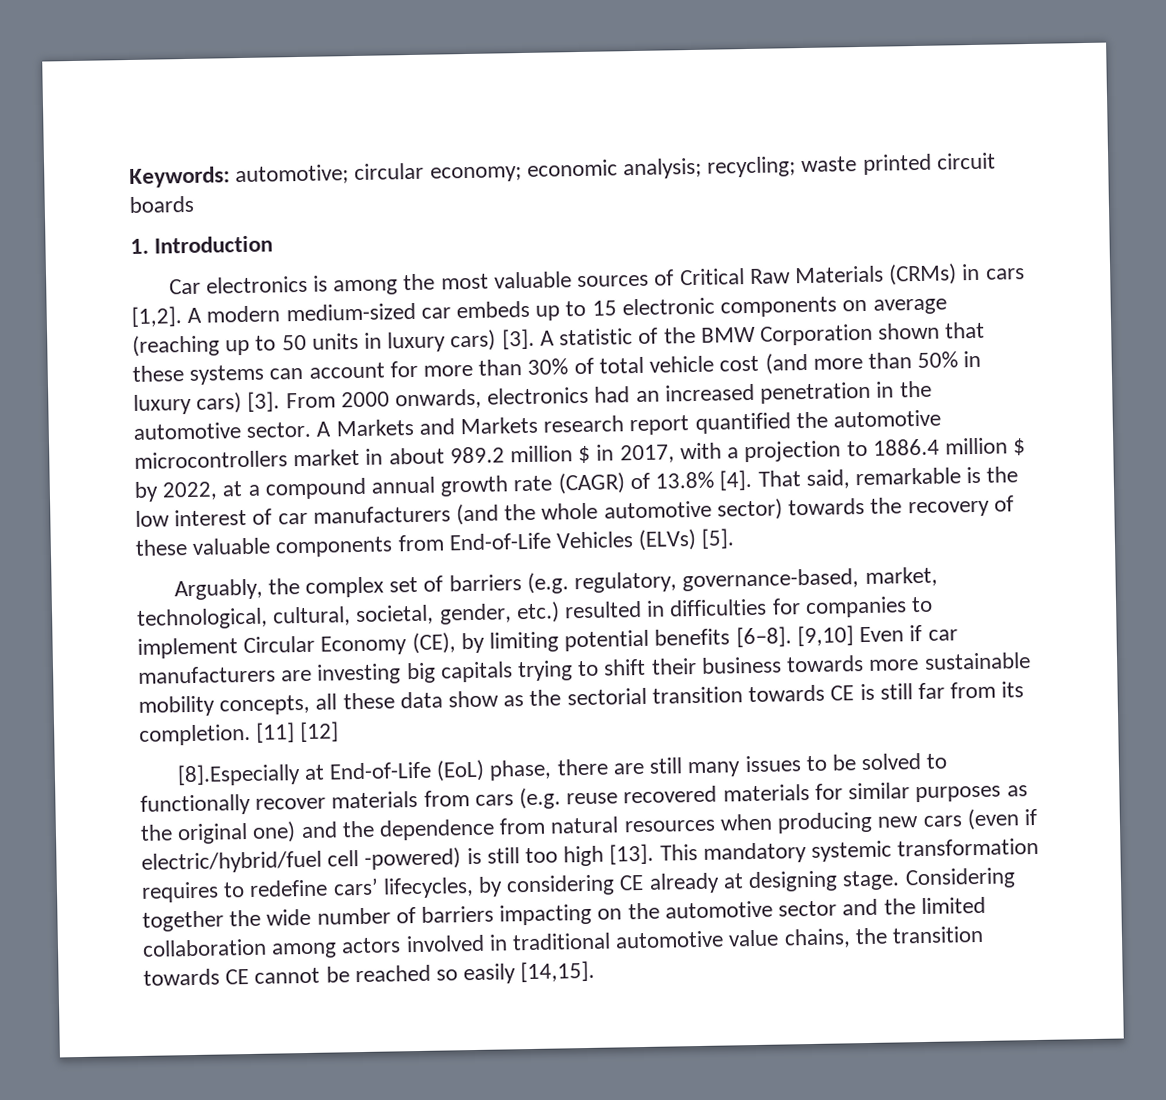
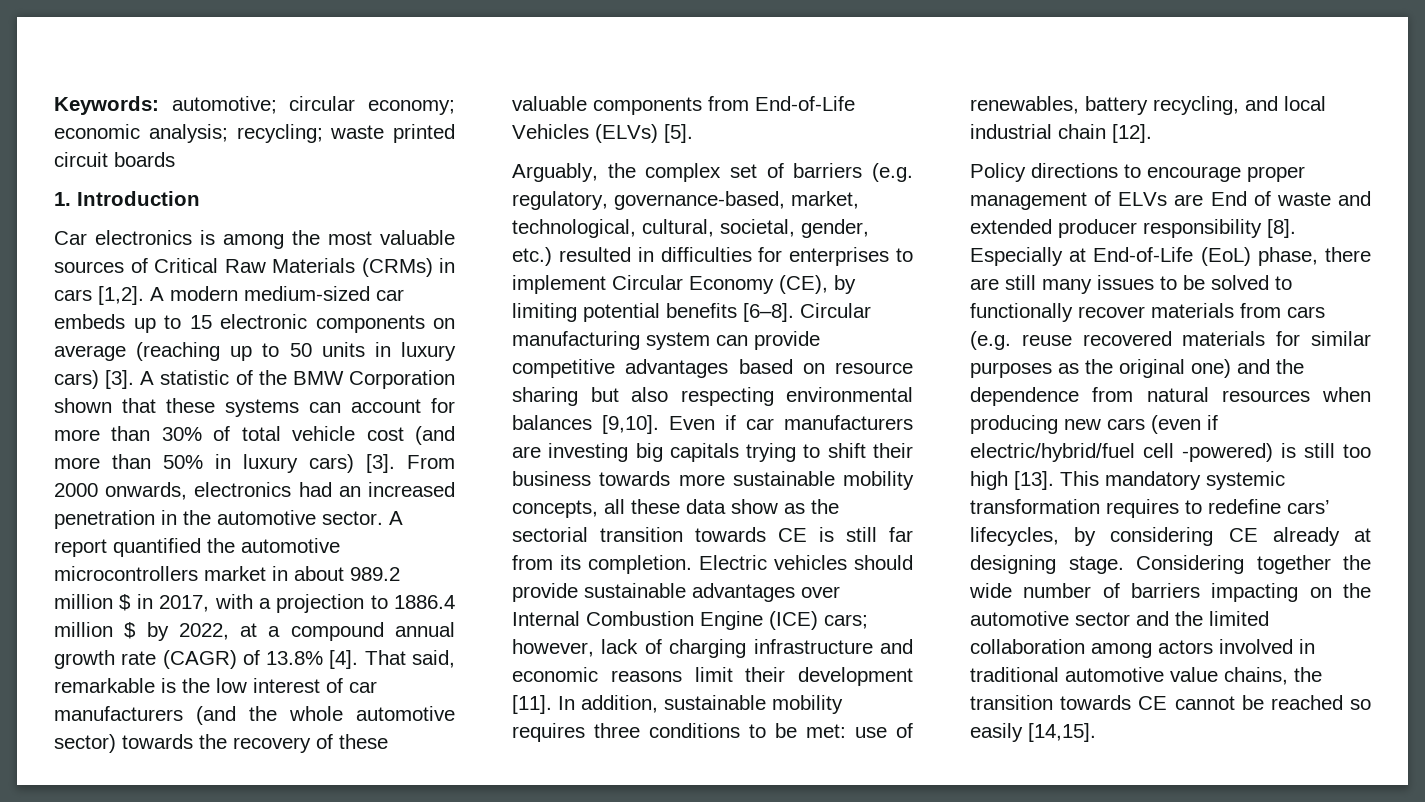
- A Markets and Markets research report quantified the automotive microcontrollers market in about 989.2 million $ in 2017, with a projection to 1886.4 million $ by 2022, at a compound annual growth rate (CAGR) of 13.8% [4].
+ A report quantified the automotive microcontrollers market in about 989.2 million $ in 2017, with a projection to 1886.4 million $ by 2022, at a compound annual growth rate (CAGR) of 13.8% [4].
- Arguably, the complex set of barriers (e.g. regulatory, governance-based, market, technological, cultural, societal, gender, etc.) resulted in difficulties for companies to implement Circular Economy (CE), by limiting potential benefits [6–8].
+ Arguably, the complex set of barriers (e.g. regulatory, governance-based, market, technological, cultural, societal, gender, etc.) resulted in difficulties for enterprises to implement Circular Economy (CE), by limiting potential benefits [6–8].
- [9,10] Even if car manufacturers are investing big capitals trying to shift their business towards more sustainable mobility concepts, all these data show as the sectorial transition towards CE is still far from its completion.
+ Circular manufacturing system can provide competitive advantages based on resource sharing but also respecting environmental balances [9,10]. Even if car manufacturers are investing big capitals trying to shift their business towards more sustainable mobility concepts, all these data show as the sectorial transition towards CE is still far from its completion.
- [11] [12]
- [8].Especially at End-of-Life (EoL) phase, there are still many issues to be solved to functionally recover materials from cars (e.g. reuse recovered materials for similar purposes as the original one) and the dependence from natural resources when producing new cars (even if electric/hybrid/fuel cell -powered) is still too high [13].
+ Electric vehicles should provide sustainable advantages over Internal Combustion Engine (ICE) cars; however, lack of charging infrastructure and economic reasons limit their development [11]. In addition, sustainable mobility requires three conditions to be met: use of renewables, battery recycling, and local industrial chain [12].
+ Policy directions to encourage proper management of ELVs are End of waste and extended producer responsibility [8]. Especially at End-of-Life (EoL) phase, there are still many issues to be solved to functionally recover materials from cars (e.g. reuse recovered materials for similar purposes as the original one) and the dependence from natural resources when producing new cars (even if electric/hybrid/fuel cell -powered) is still too high [13].

